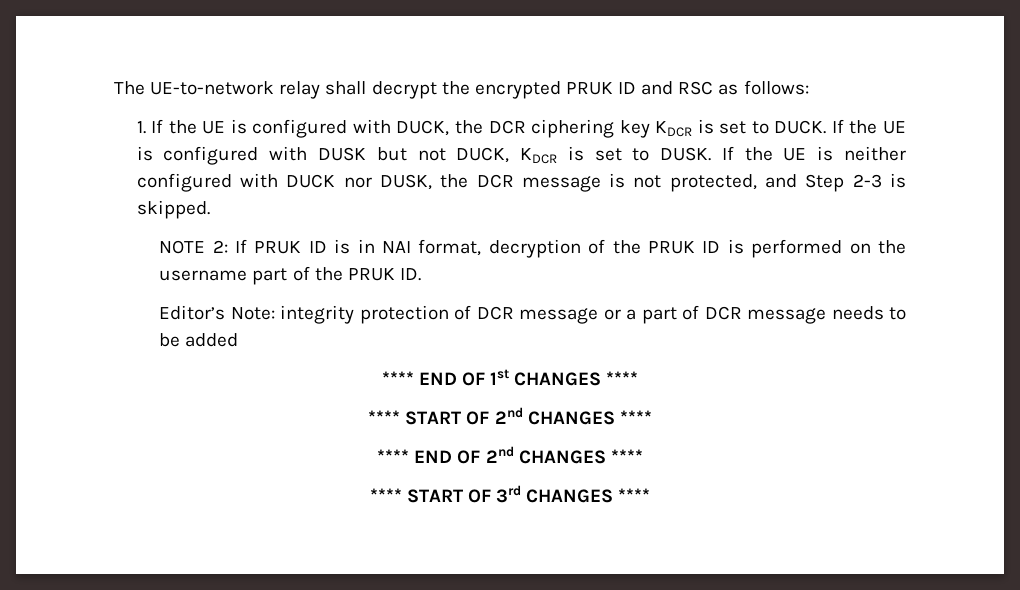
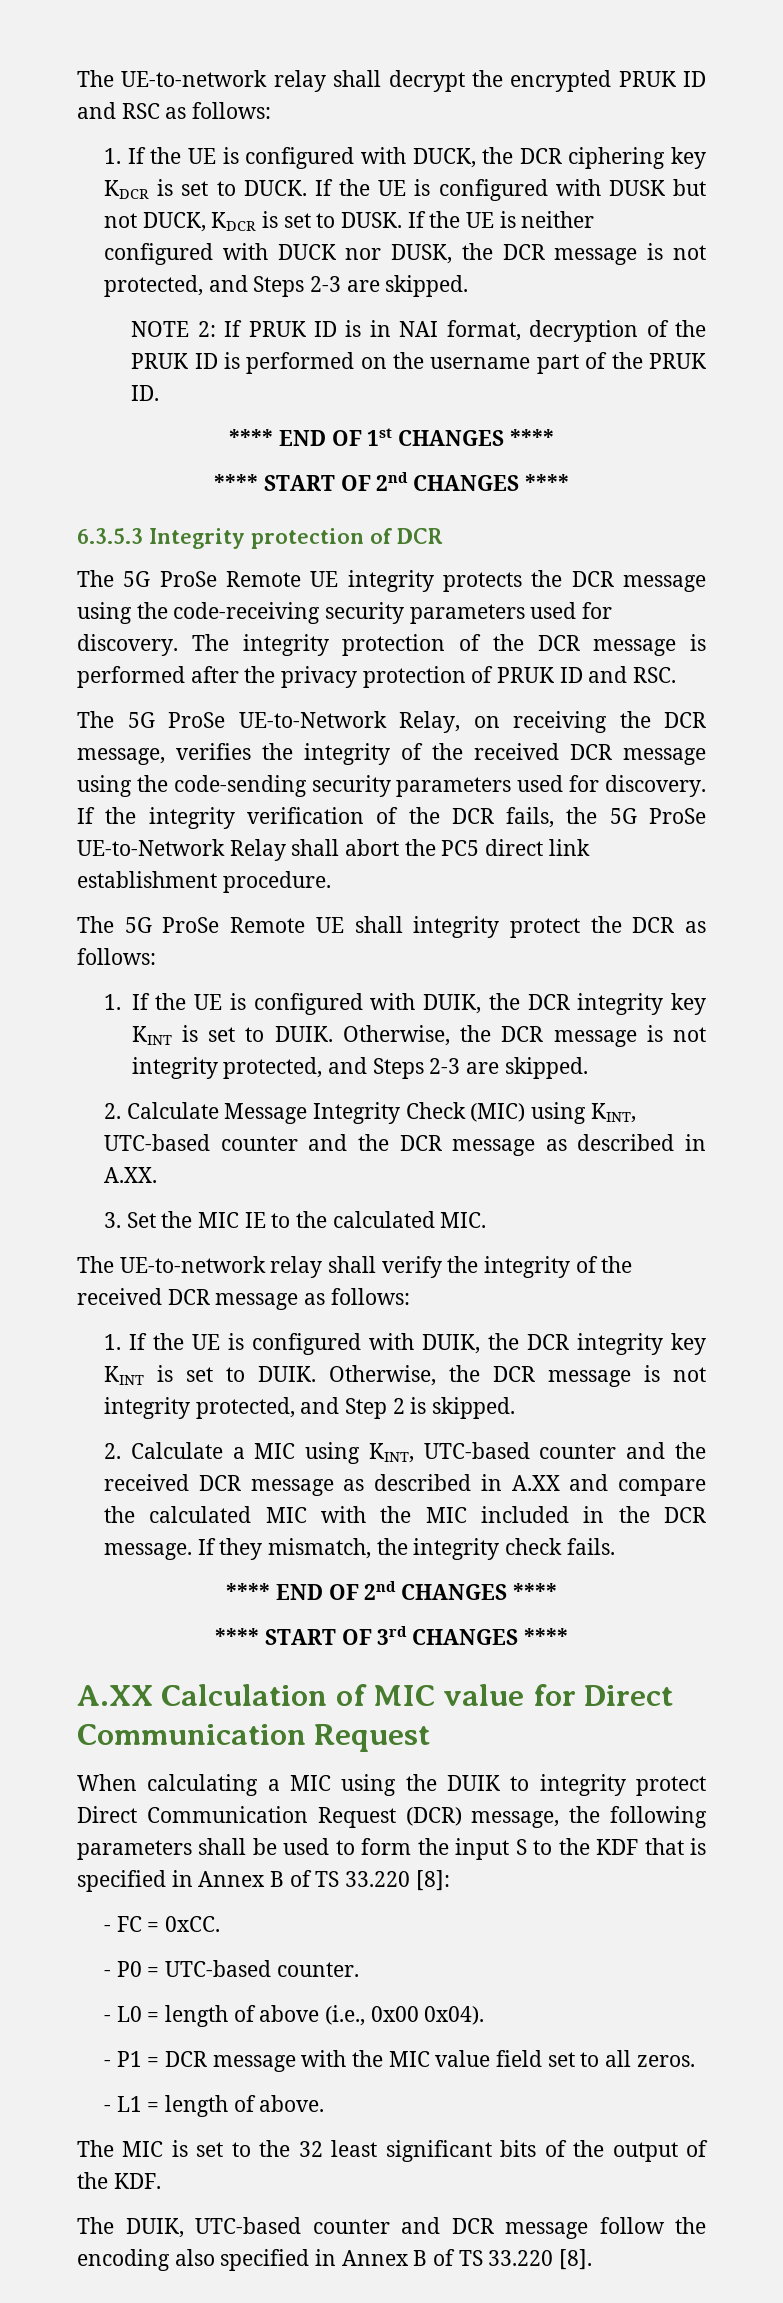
- If the UE is neither configured with DUCK nor DUSK, the DCR message is not protected, and Step 2-3 is skipped.
+ If the UE is neither configured with DUCK nor DUSK, the DCR message is not protected, and Steps 2-3 are skipped.
- Editor’s Note: integrity protection of DCR message or a part of DCR message needs to be added
+ 6.3.5.3 Integrity protection of DCR
+ The 5G ProSe Remote UE integrity protects the DCR message using the code-receiving security parameters used for discovery. The integrity protection of the DCR message is performed after the privacy protection of PRUK ID and RSC.
+ The 5G ProSe UE-to-Network Relay, on receiving the DCR message, verifies the integrity of the received DCR message using the code-sending security parameters used for discovery. If the integrity verification of the DCR fails, the 5G ProSe UE-to-Network Relay shall abort the PC5 direct link establishment procedure.
+ The 5G ProSe Remote UE shall integrity protect the DCR as follows:
+ 1. If the UE is configured with DUIK, the DCR integrity key KINT is set to DUIK. Otherwise, the DCR message is not integrity protected, and Steps 2-3 are skipped.
+ 2. Calculate Message Integrity Check (MIC) using KINT, UTC-based counter and the DCR message as described in A.XX.
+ 3. Set the MIC IE to the calculated MIC.
+ The UE-to-network relay shall verify the integrity of the received DCR message as follows:
+ 1. If the UE is configured with DUIK, the DCR integrity key KINT is set to DUIK. Otherwise, the DCR message is not integrity protected, and Step 2 is skipped.
+ 2. Calculate a MIC using KINT, UTC-based counter and the received DCR message as described in A.XX and compare the calculated MIC with the MIC included in the DCR message. If they mismatch, the integrity check fails.
+ A.XX Calculation of MIC value for Direct Communication Request
+ When calculating a MIC using the DUIK to integrity protect Direct Communication Request (DCR) message, the following parameters shall be used to form the input S to the KDF that is specified in Annex B of TS 33.220 [8]:
+ - FC = 0xCC.
+ - P0 = UTC-based counter.
+ - L0 = length of above (i.e., 0x00 0x04).
+ - P1 = DCR message with the MIC value field set to all zeros.
+ - L1 = length of above.
+ The MIC is set to the 32 least significant bits of the output of the KDF.
+ The DUIK, UTC-based counter and DCR message follow the encoding also specified in Annex B of TS 33.220 [8].

